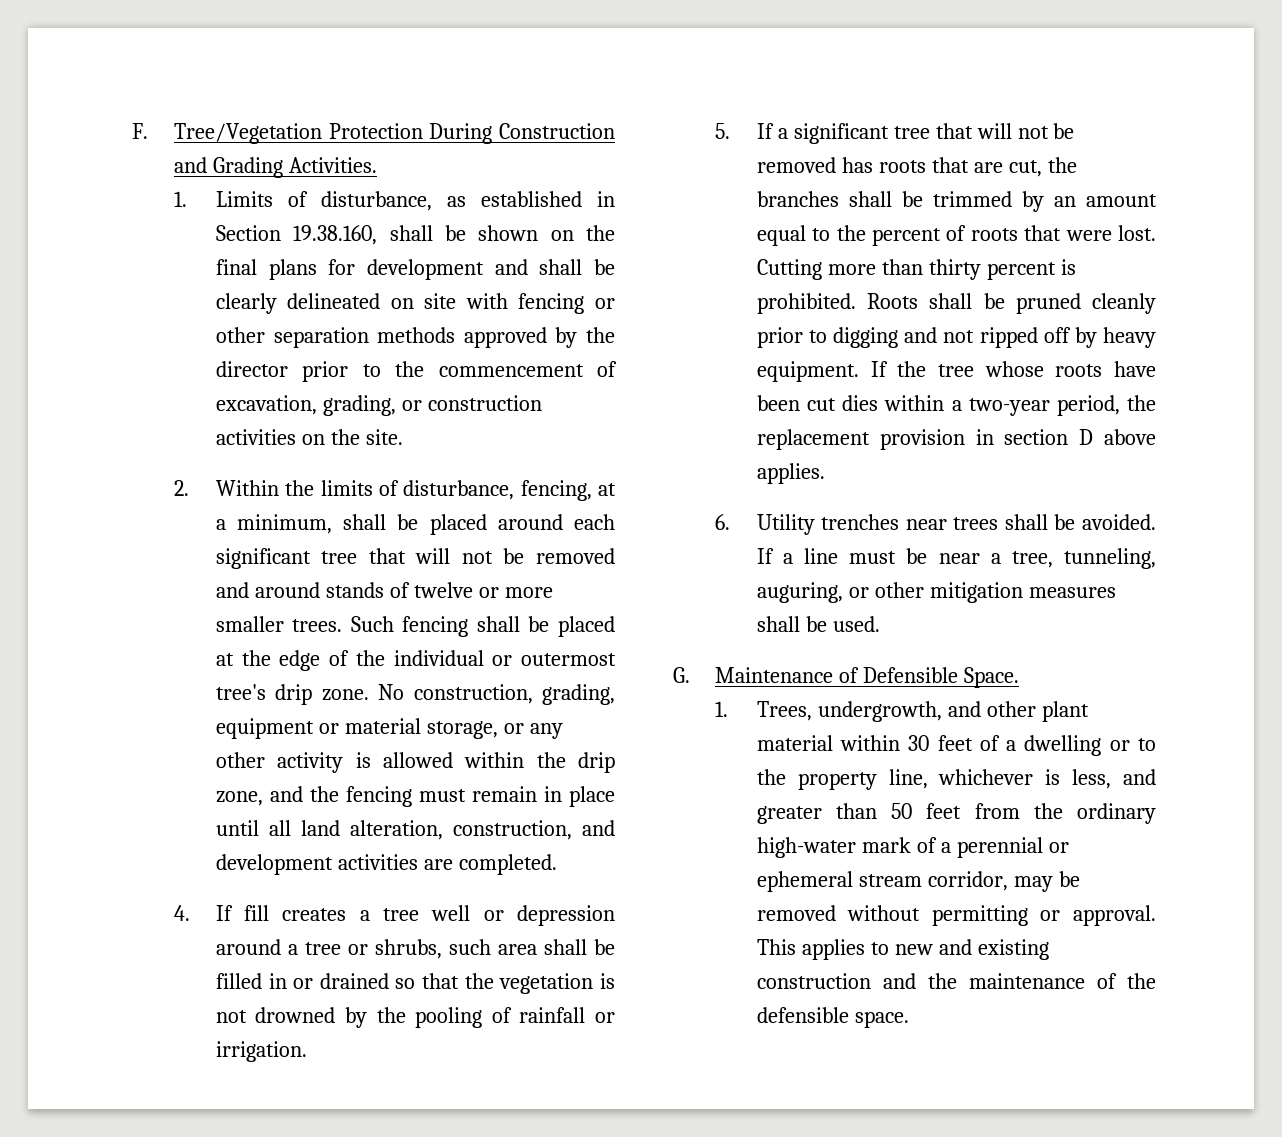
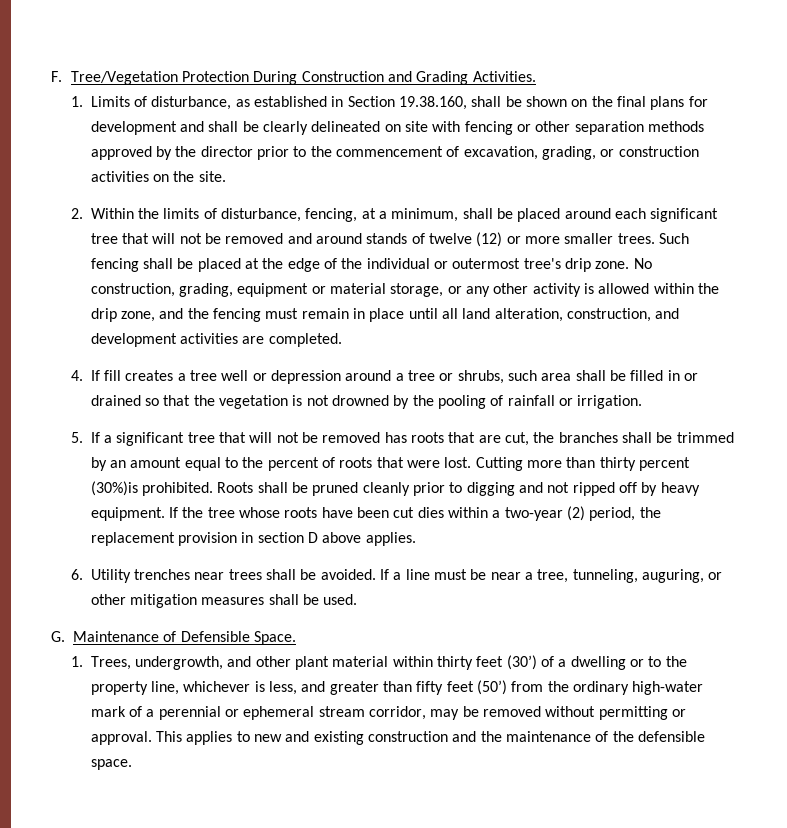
- 2. Within the limits of disturbance, fencing, at a minimum, shall be placed around each significant tree that will not be removed and around stands of twelve or more smaller trees.
+ 2. Within the limits of disturbance, fencing, at a minimum, shall be placed around each significant tree that will not be removed and around stands of twelve (12) or more smaller trees.
- Cutting more than thirty percent is prohibited.
+ Cutting more than thirty percent (30%)is prohibited.
- If the tree whose roots have been cut dies within a two-year period, the replacement provision in section D above applies.
+ If the tree whose roots have been cut dies within a two-year (2) period, the replacement provision in section D above applies.
- 1. Trees, undergrowth, and other plant material within 30 feet of a dwelling or to the property line, whichever is less, and greater than 50 feet from the ordinary high-water mark of a perennial or ephemeral stream corridor, may be removed without permitting or approval.
+ 1. Trees, undergrowth, and other plant material within thirty feet (30’) of a dwelling or to the property line, whichever is less, and greater than fifty feet (50’) from the ordinary high-water mark of a perennial or ephemeral stream corridor, may be removed without permitting or approval.

